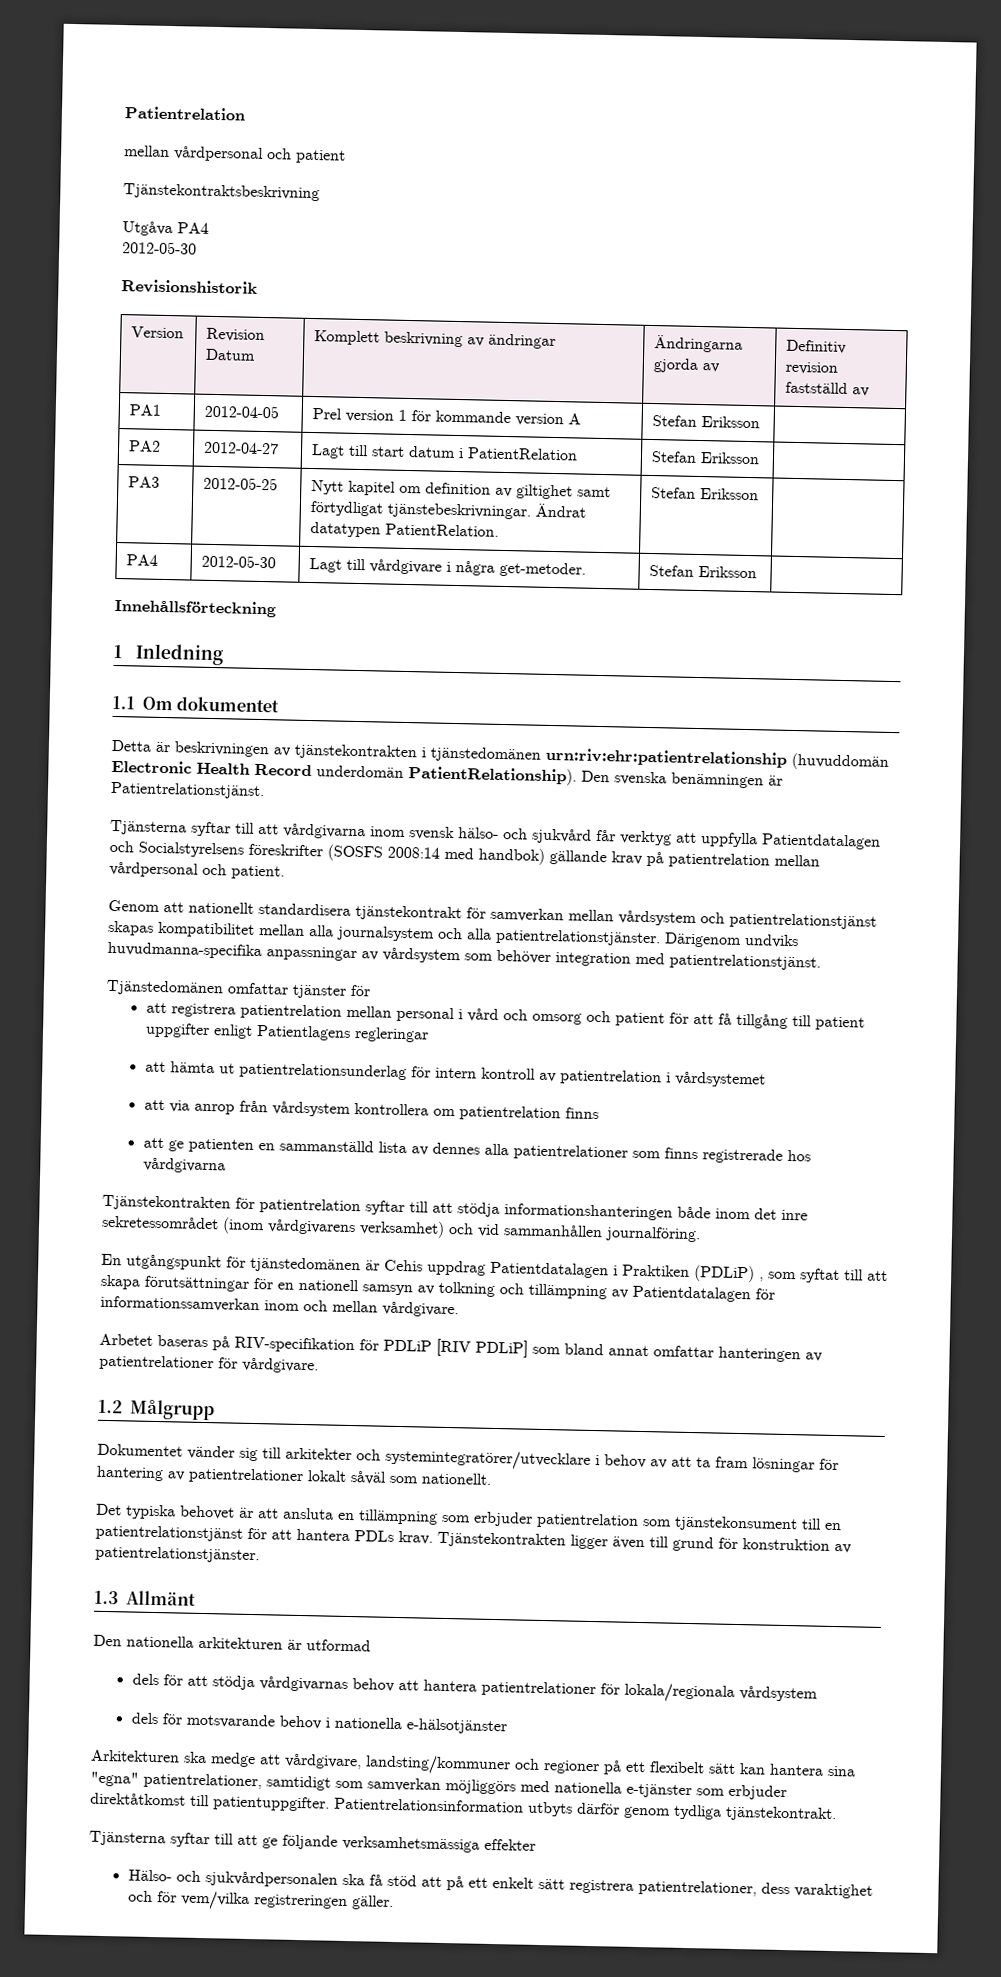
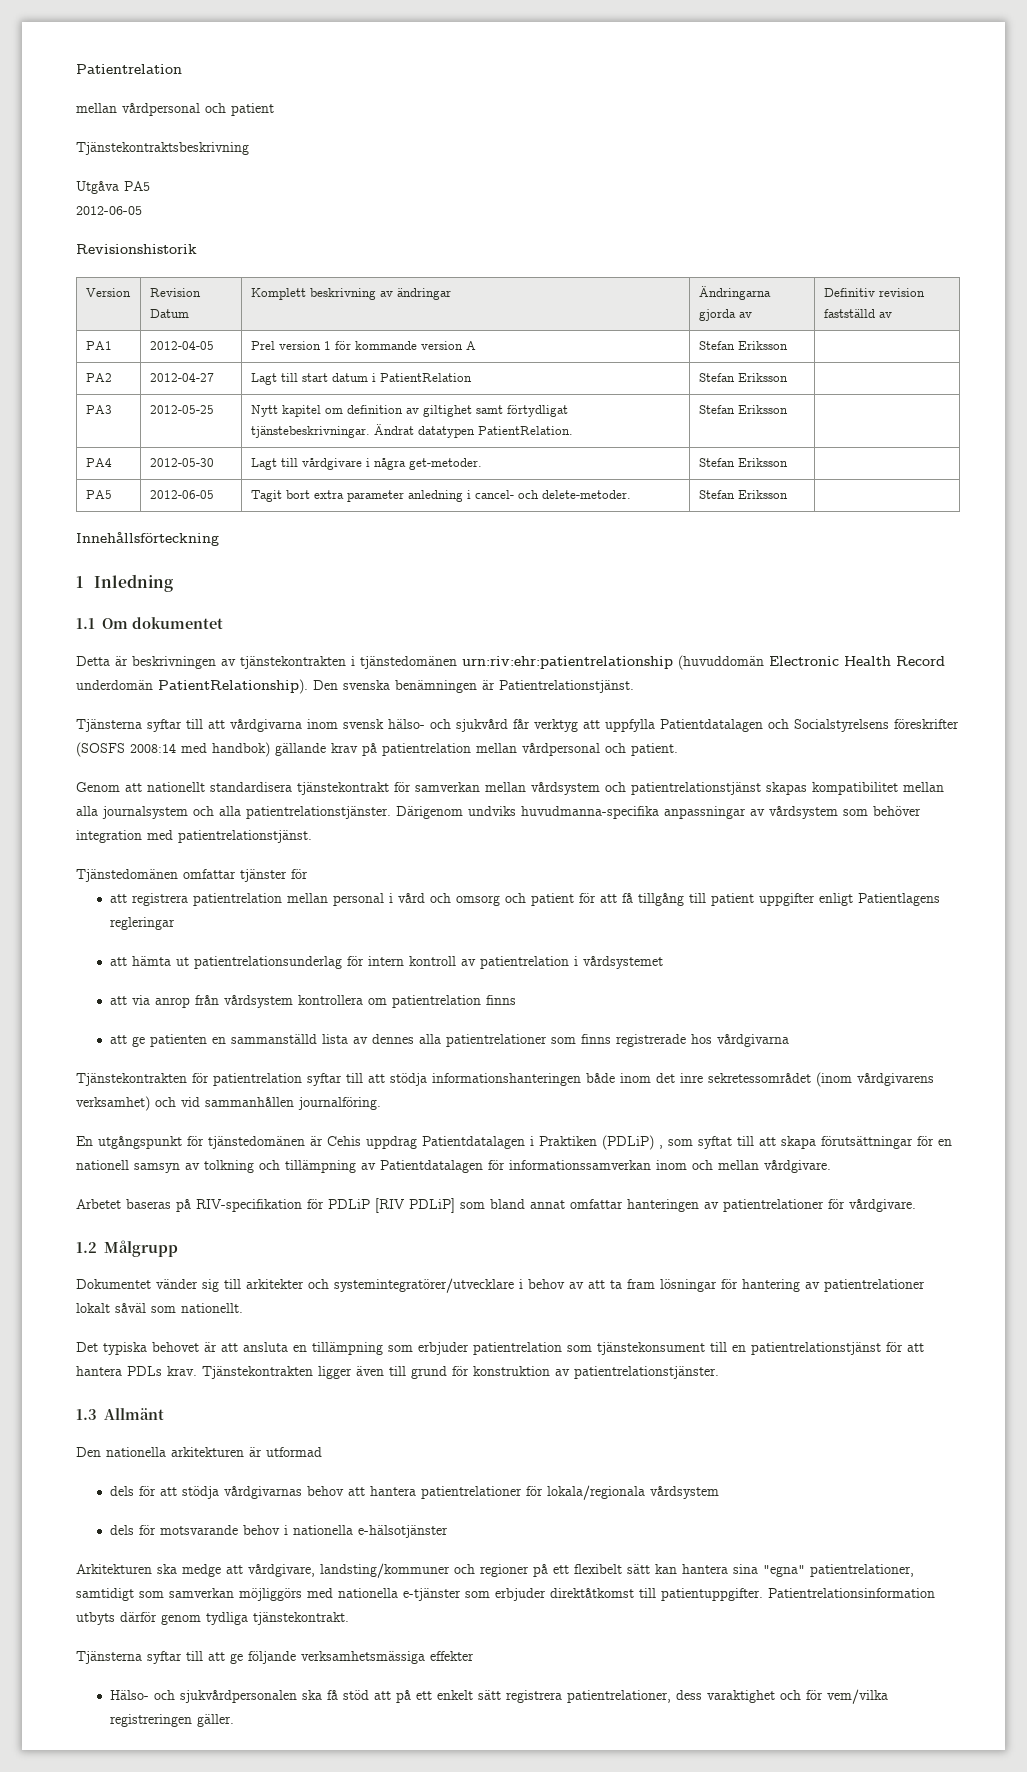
- Utgåva PA4
- 2012-05-30
+ Utgåva PA5
+ 2012-06-05
+ PA5 | 2012-06-05 | Tagit bort extra parameter anledning i cancel- och delete-metoder. | Stefan Eriksson |

